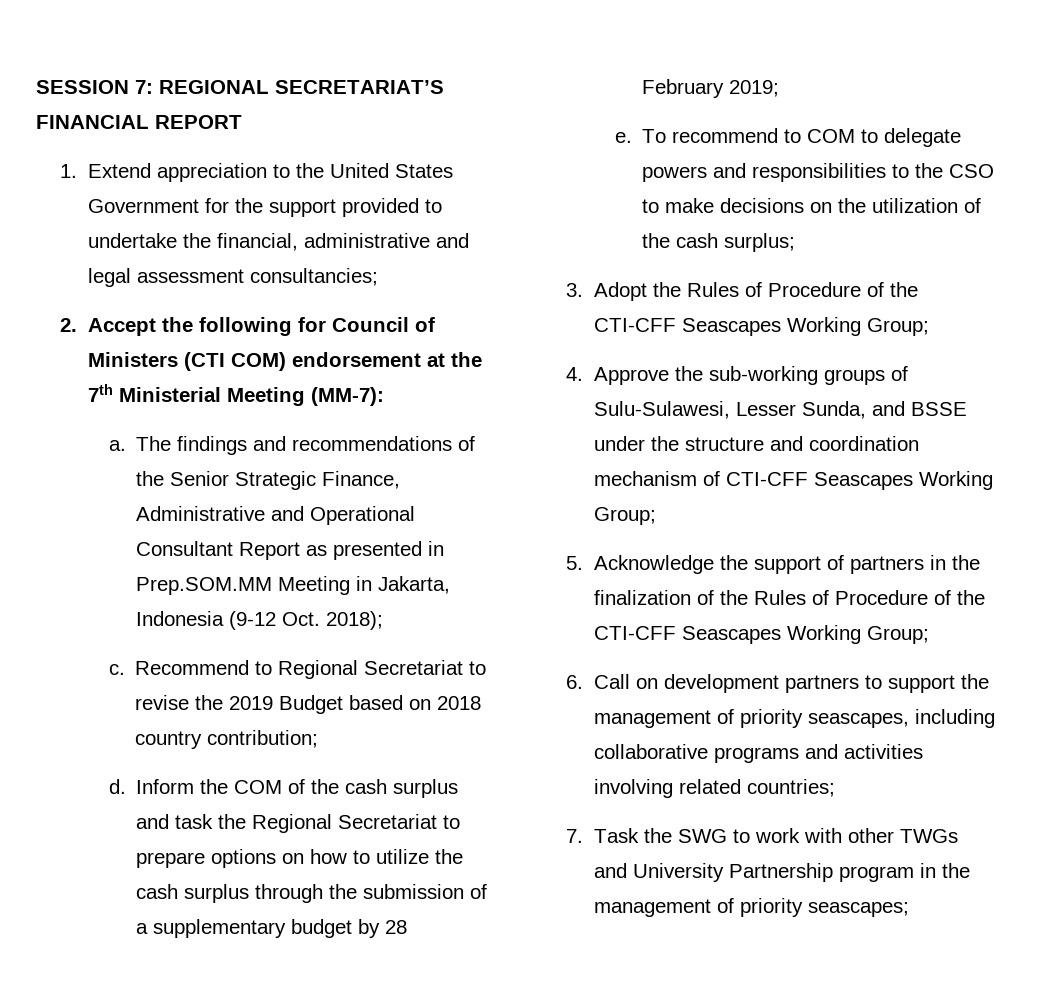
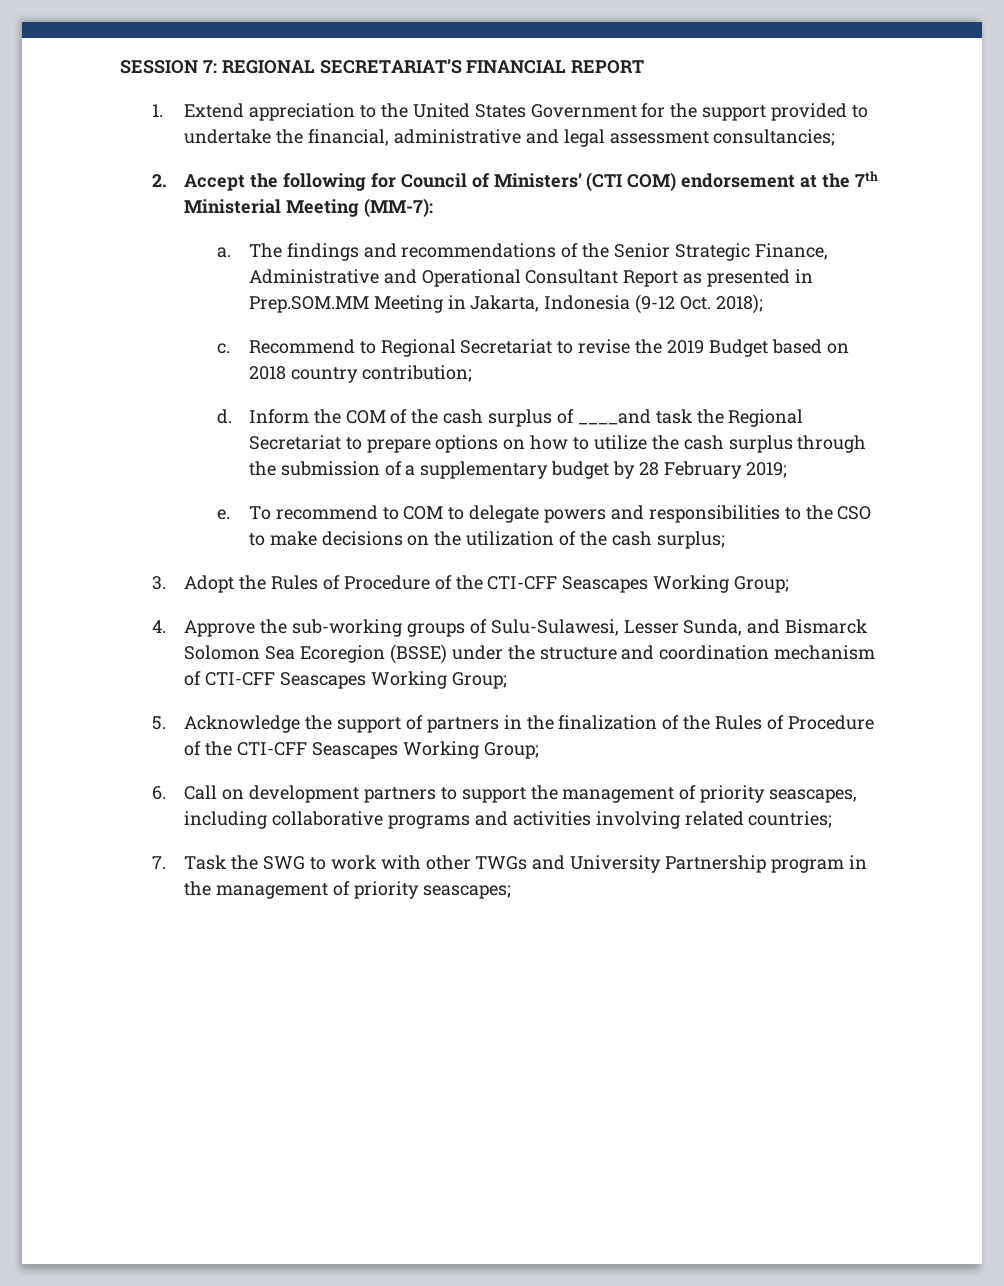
- 2. Accept the following for Council of Ministers (CTI COM) endorsement at the 7th Ministerial Meeting (MM-7):
+ 2. Accept the following for Council of Ministers’ (CTI COM) endorsement at the 7th Ministerial Meeting (MM-7):
- Inform the COM of the cash surplus and task the Regional Secretariat to prepare options on how to utilize the cash surplus through the submission of a supplementary budget by 28 February 2019;
+ Inform the COM of the cash surplus of ____and task the Regional Secretariat to prepare options on how to utilize the cash surplus through the submission of a supplementary budget by 28 February 2019;
- 4. Approve the sub-working groups of Sulu-Sulawesi, Lesser Sunda, and BSSE under the structure and coordination mechanism of CTI-CFF Seascapes Working Group;
+ 4. Approve the sub-working groups of Sulu-Sulawesi, Lesser Sunda, and Bismarck Solomon Sea Ecoregion (BSSE) under the structure and coordination mechanism of CTI-CFF Seascapes Working Group;

